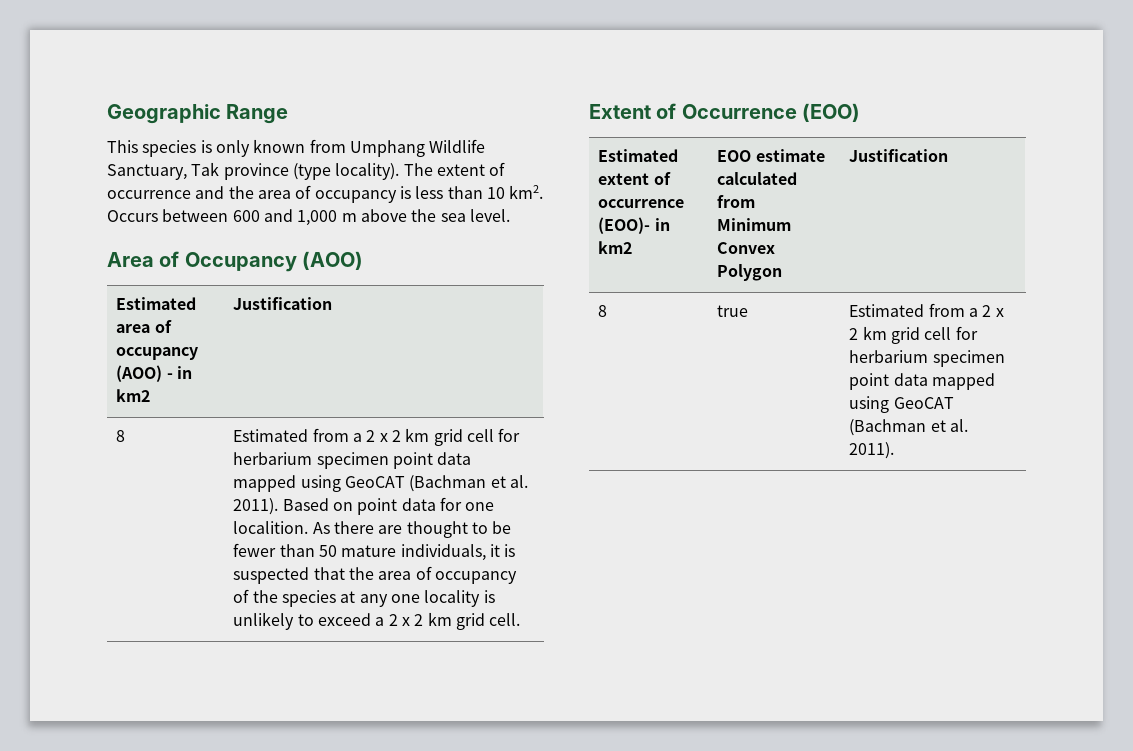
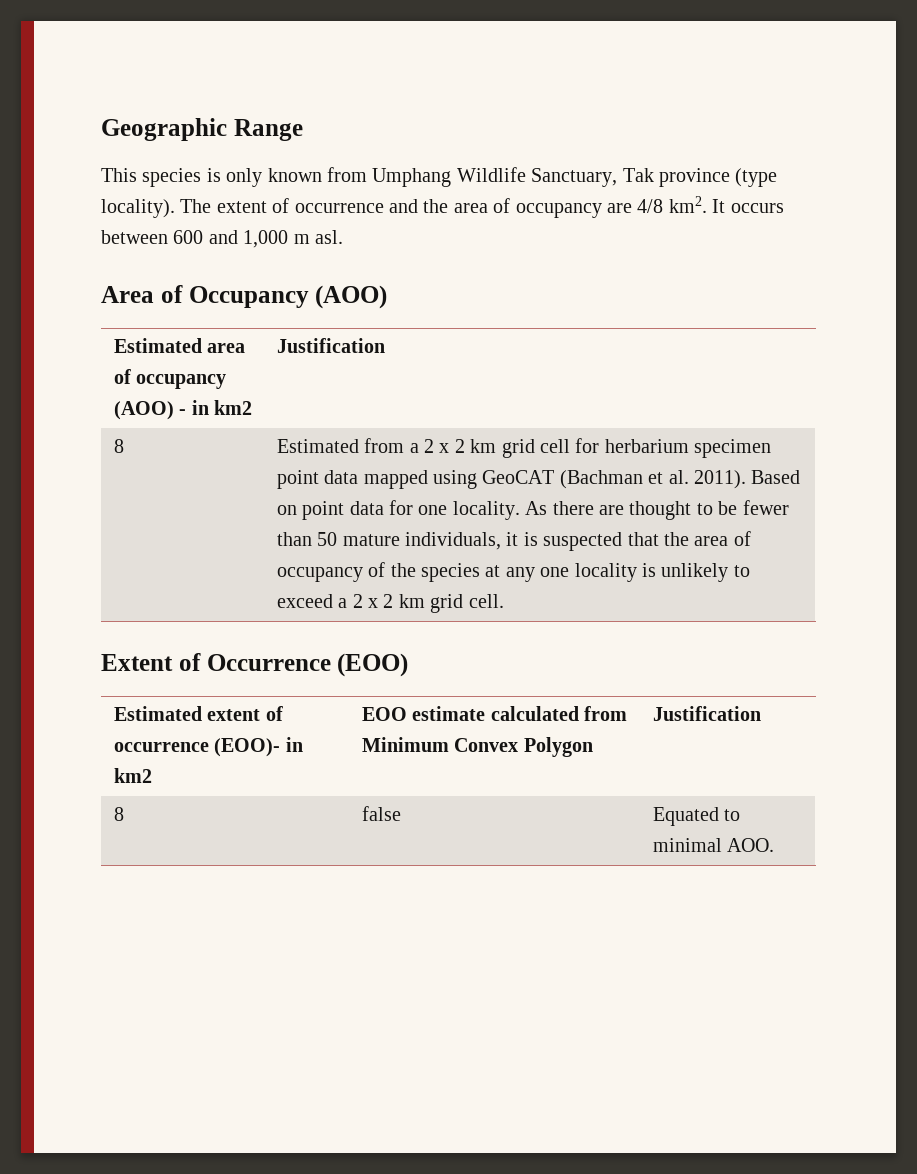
- The extent of occurrence and the area of occupancy is less than 10 km2. Occurs between 600 and 1,000 m above the sea level.
+ The extent of occurrence and the area of occupancy are 4/8 km2. It occurs between 600 and 1,000 m asl.
- Based on point data for one localition.
+ Based on point data for one locality.
- 8 | true | Estimated from a 2 x 2 km grid cell for herbarium specimen point data mapped using GeoCAT (Bachman et al. 2011).
+ 8 | false | Equated to minimal AOO.

